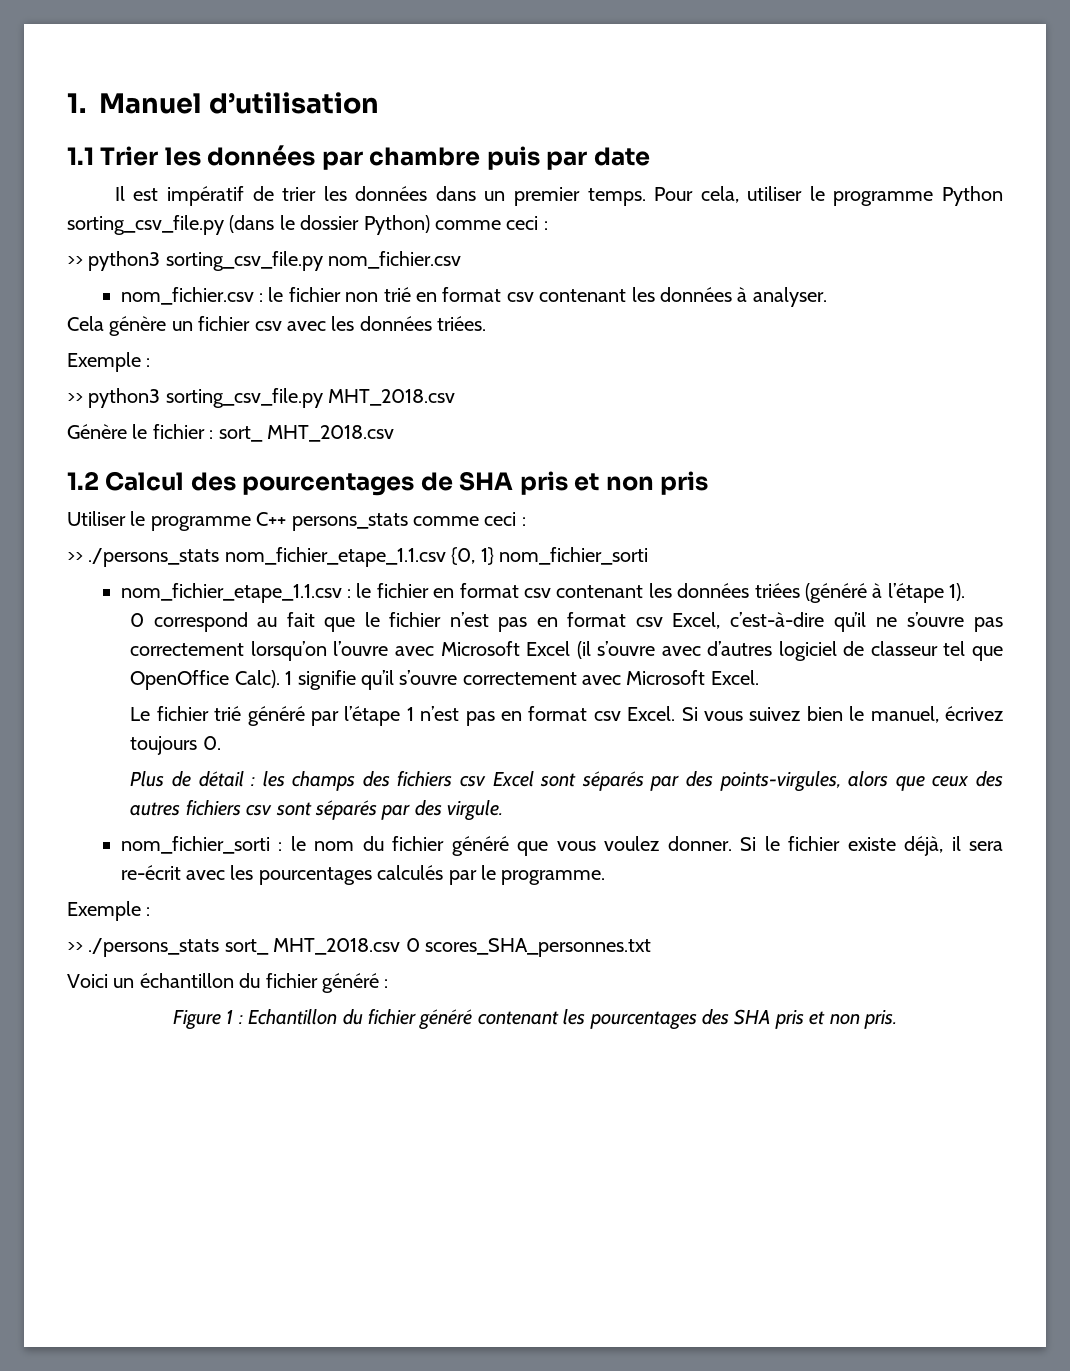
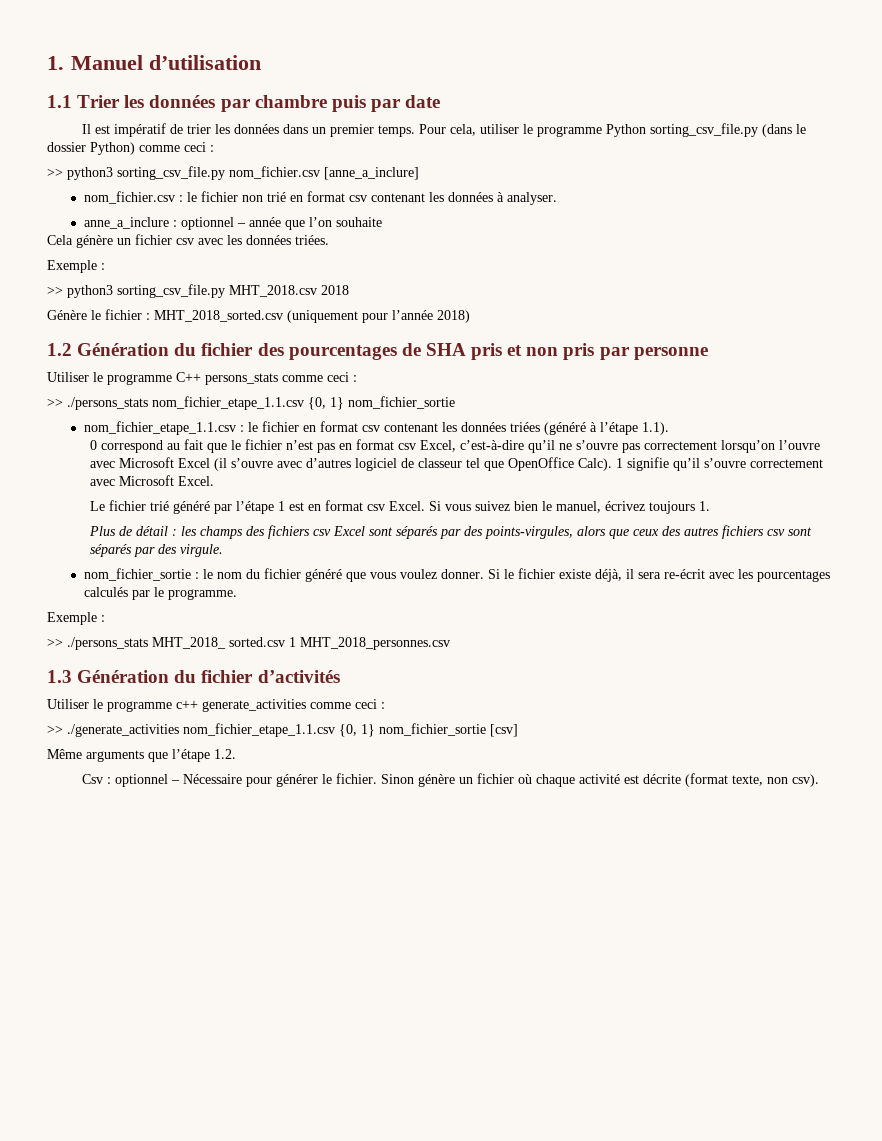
- >> python3 sorting_csv_file.py nom_fichier.csv
+ >> python3 sorting_csv_file.py nom_fichier.csv [anne_a_inclure]
+ anne_a_inclure : optionnel – année que l’on souhaite
- >> python3 sorting_csv_file.py MHT_2018.csv
+ >> python3 sorting_csv_file.py MHT_2018.csv 2018
- Génère le fichier : sort_ MHT_2018.csv
- 1.2 Calcul des pourcentages de SHA pris et non pris
+ Génère le fichier : MHT_2018_sorted.csv (uniquement pour l’année 2018)
+ 1.2 Génération du fichier des pourcentages de SHA pris et non pris par personne
- >> ./persons_stats nom_fichier_etape_1.1.csv {0, 1} nom_fichier_sorti
+ >> ./persons_stats nom_fichier_etape_1.1.csv {0, 1} nom_fichier_sortie
- nom_fichier_etape_1.1.csv : le fichier en format csv contenant les données triées (généré à l’étape 1).
+ nom_fichier_etape_1.1.csv : le fichier en format csv contenant les données triées (généré à l’étape 1.1).
- Le fichier trié généré par l’étape 1 n’est pas en format csv Excel.
+ Le fichier trié généré par l’étape 1 est en format csv Excel.
- Si vous suivez bien le manuel, écrivez toujours 0.
+ Si vous suivez bien le manuel, écrivez toujours 1.
- nom_fichier_sorti : le nom du fichier généré que vous voulez donner.
+ nom_fichier_sortie : le nom du fichier généré que vous voulez donner.
- >> ./persons_stats sort_ MHT_2018.csv 0 scores_SHA_personnes.txt
- Voici un échantillon du fichier généré :
- Figure 1 : Echantillon du fichier généré contenant les pourcentages des SHA pris et non pris.
+ >> ./persons_stats MHT_2018_ sorted.csv 1 MHT_2018_personnes.csv
+ 1.3 Génération du fichier d’activités
+ Utiliser le programme c++ generate_activities comme ceci :
+ >> ./generate_activities nom_fichier_etape_1.1.csv {0, 1} nom_fichier_sortie [csv]
+ Même arguments que l’étape 1.2.
+ Csv : optionnel – Nécessaire pour générer le fichier. Sinon génère un fichier où chaque activité est décrite (format texte, non csv).

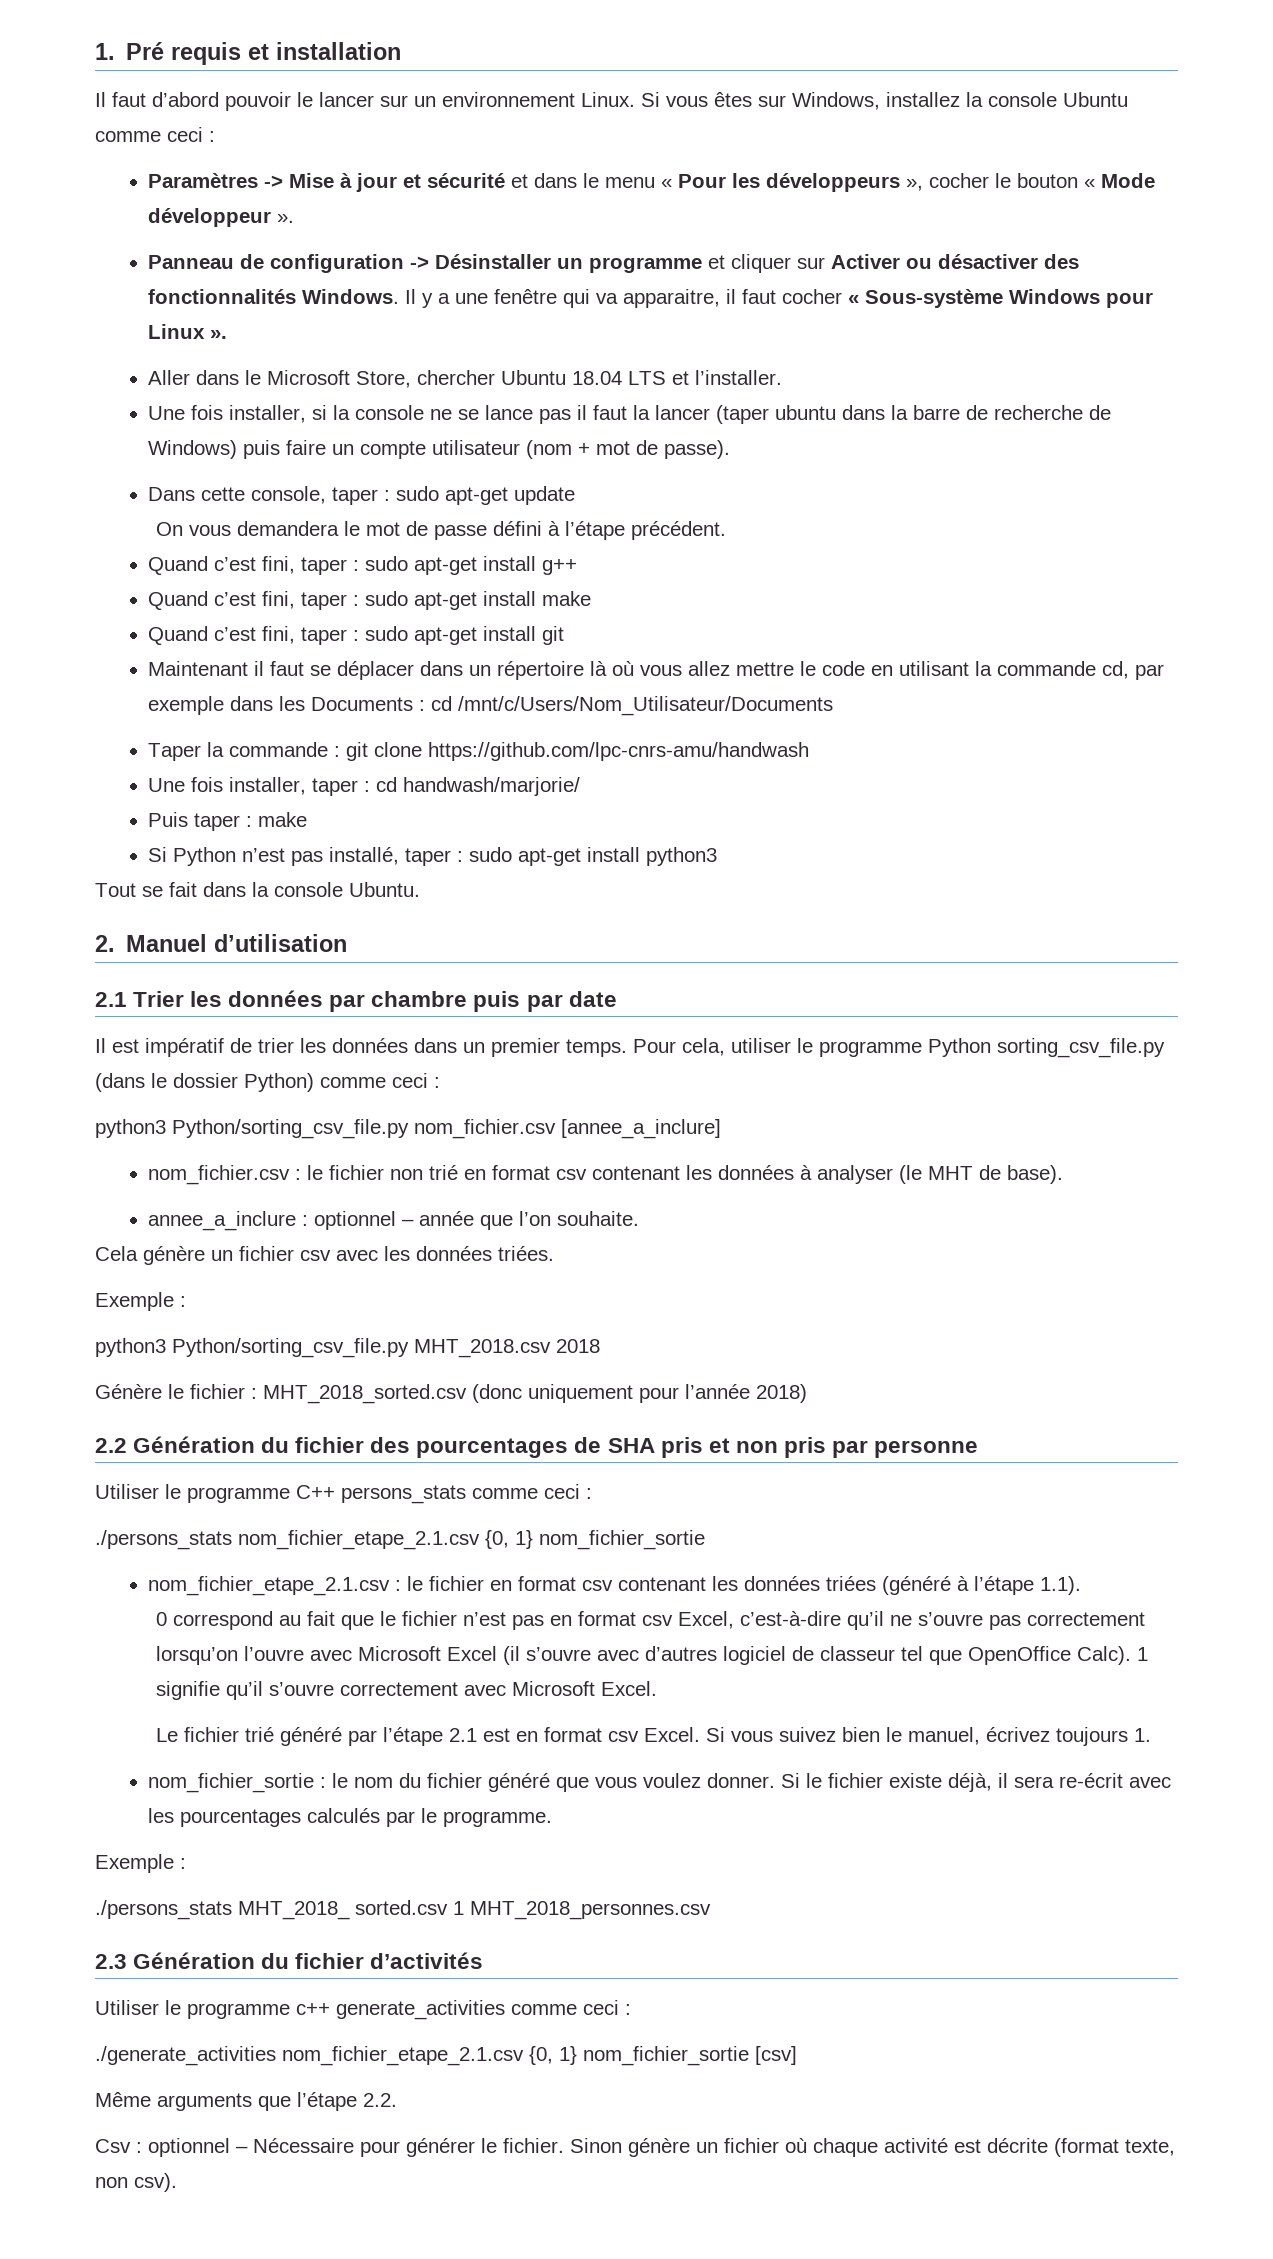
- 1. Manuel d’utilisation
+ 1. Pré requis et installation
+ Il faut d’abord pouvoir le lancer sur un environnement Linux. Si vous êtes sur Windows, installez la console Ubuntu comme ceci :
+ Paramètres -> Mise à jour et sécurité et dans le menu « Pour les développeurs », cocher le bouton « Mode développeur ».
+ Panneau de configuration -> Désinstaller un programme et cliquer sur Activer ou désactiver des fonctionnalités Windows. Il y a une fenêtre qui va apparaitre, il faut cocher « Sous-système Windows pour Linux ».
+ Aller dans le Microsoft Store, chercher Ubuntu 18.04 LTS et l’installer.
+ Une fois installer, si la console ne se lance pas il faut la lancer (taper ubuntu dans la barre de recherche de Windows) puis faire un compte utilisateur (nom + mot de passe).
+ Dans cette console, taper : sudo apt-get update
+ On vous demandera le mot de passe défini à l’étape précédent.
+ Quand c’est fini, taper : sudo apt-get install g++
+ Quand c’est fini, taper : sudo apt-get install make
+ Quand c’est fini, taper : sudo apt-get install git
+ Maintenant il faut se déplacer dans un répertoire là où vous allez mettre le code en utilisant la commande cd, par exemple dans les Documents : cd /mnt/c/Users/Nom_Utilisateur/Documents
+ Taper la commande : git clone https://github.com/lpc-cnrs-amu/handwash
+ Une fois installer, taper : cd handwash/marjorie/
+ Puis taper : make
+ Si Python n’est pas installé, taper : sudo apt-get install python3
+ Tout se fait dans la console Ubuntu.
+ 2. Manuel d’utilisation
- 1.1 Trier les données par chambre puis par date
+ 2.1 Trier les données par chambre puis par date
- >> python3 sorting_csv_file.py nom_fichier.csv [anne_a_inclure]
+ python3 Python/sorting_csv_file.py nom_fichier.csv [annee_a_inclure]
- nom_fichier.csv : le fichier non trié en format csv contenant les données à analyser.
- anne_a_inclure : optionnel – année que l’on souhaite
+ nom_fichier.csv : le fichier non trié en format csv contenant les données à analyser (le MHT de base).
+ annee_a_inclure : optionnel – année que l’on souhaite.
- >> python3 sorting_csv_file.py MHT_2018.csv 2018
+ python3 Python/sorting_csv_file.py MHT_2018.csv 2018
- Génère le fichier : MHT_2018_sorted.csv (uniquement pour l’année 2018)
+ Génère le fichier : MHT_2018_sorted.csv (donc uniquement pour l’année 2018)
- 1.2 Génération du fichier des pourcentages de SHA pris et non pris par personne
+ 2.2 Génération du fichier des pourcentages de SHA pris et non pris par personne
- >> ./persons_stats nom_fichier_etape_1.1.csv {0, 1} nom_fichier_sortie
+ ./persons_stats nom_fichier_etape_2.1.csv {0, 1} nom_fichier_sortie
- nom_fichier_etape_1.1.csv : le fichier en format csv contenant les données triées (généré à l’étape 1.1).
+ nom_fichier_etape_2.1.csv : le fichier en format csv contenant les données triées (généré à l’étape 1.1).
- Le fichier trié généré par l’étape 1 est en format csv Excel.
+ Le fichier trié généré par l’étape 2.1 est en format csv Excel.
- Plus de détail : les champs des fichiers csv Excel sont séparés par des points-virgules, alors que ceux des autres fichiers csv sont séparés par des virgule.
- >> ./persons_stats MHT_2018_ sorted.csv 1 MHT_2018_personnes.csv
+ ./persons_stats MHT_2018_ sorted.csv 1 MHT_2018_personnes.csv
- 1.3 Génération du fichier d’activités
+ 2.3 Génération du fichier d’activités
- >> ./generate_activities nom_fichier_etape_1.1.csv {0, 1} nom_fichier_sortie [csv]
+ ./generate_activities nom_fichier_etape_2.1.csv {0, 1} nom_fichier_sortie [csv]
- Même arguments que l’étape 1.2.
+ Même arguments que l’étape 2.2.

